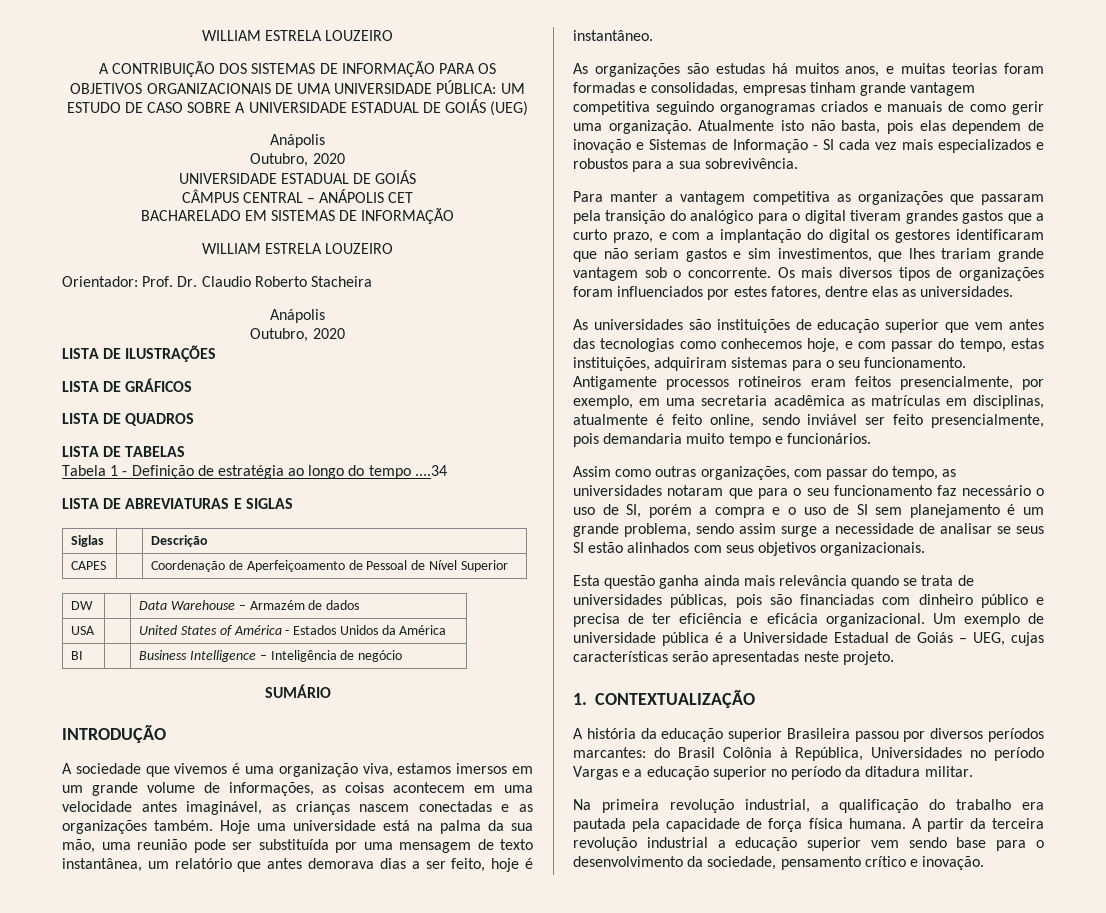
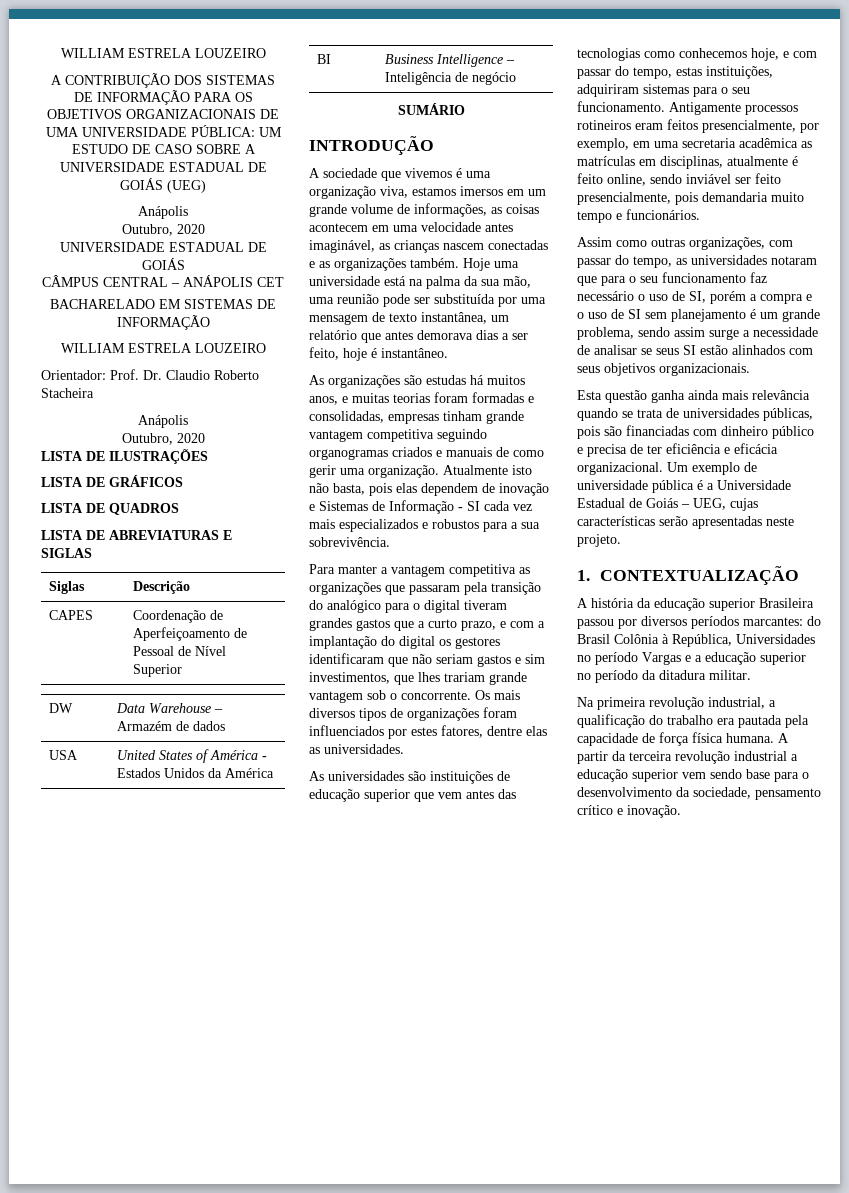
- LISTA DE TABELAS
- Tabela 1 - Definição de estratégia ao longo do tempo ....34

